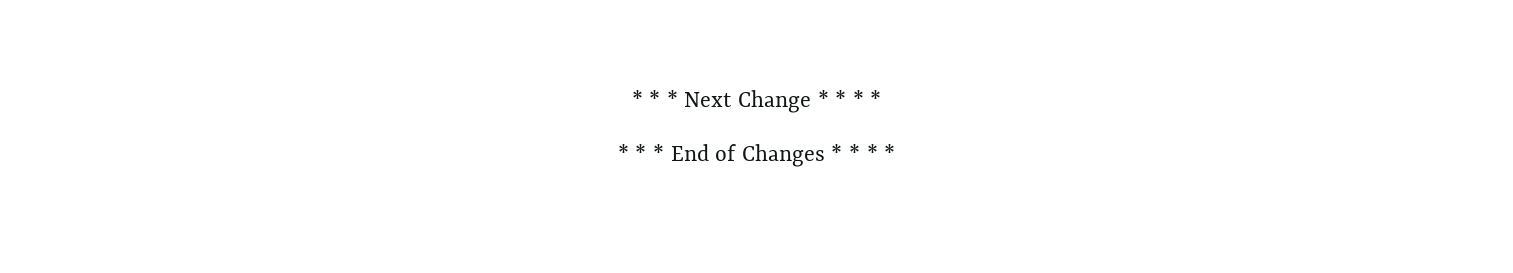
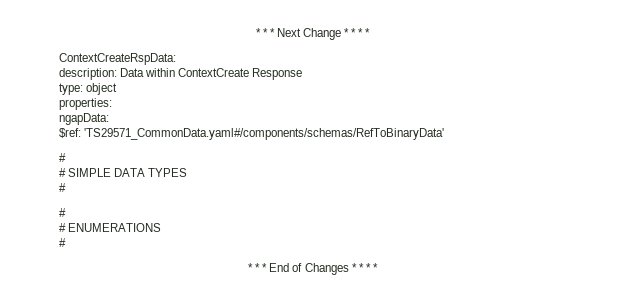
+ ContextCreateRspData:
+ description: Data within ContextCreate Response
+ type: object
+ properties:
+ ngapData:
+ $ref: 'TS29571_CommonData.yaml#/components/schemas/RefToBinaryData'
+ #
+ # SIMPLE DATA TYPES
+ #
+ #
+ # ENUMERATIONS
+ #

